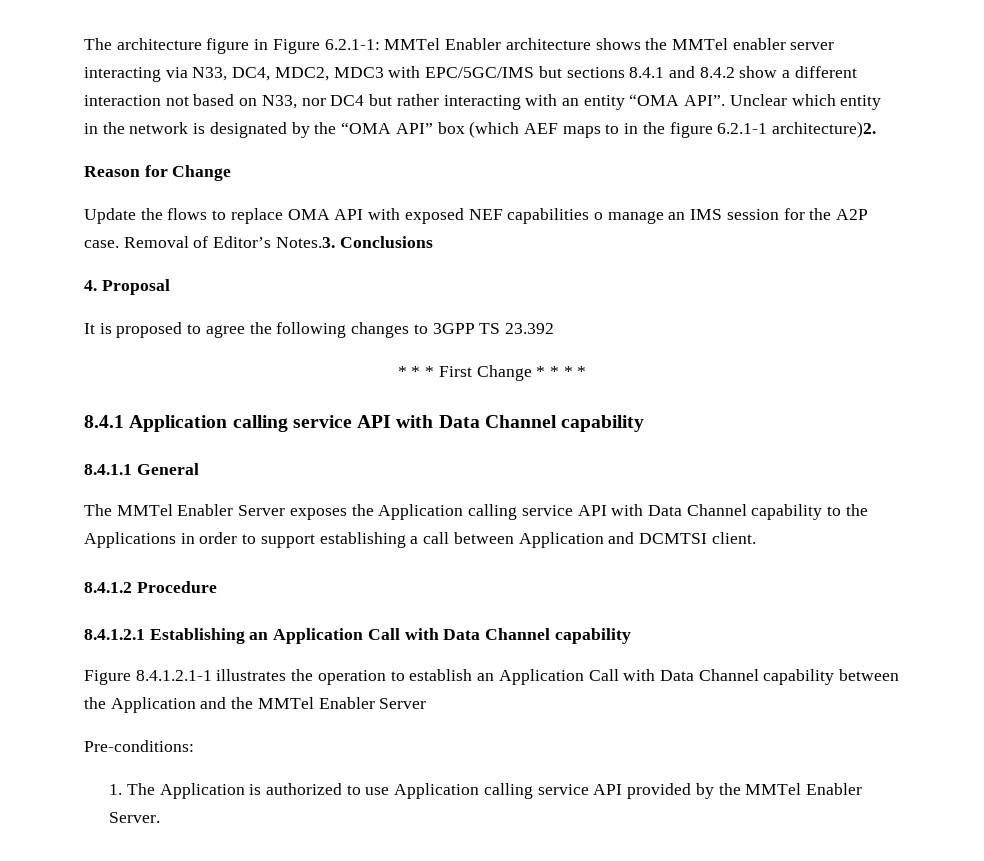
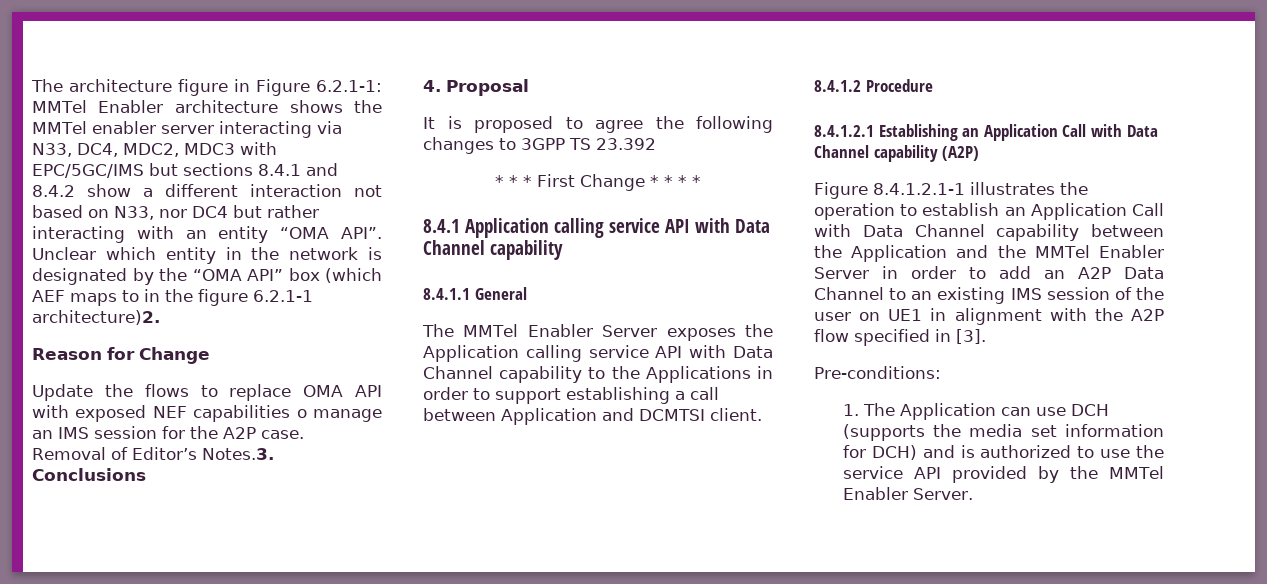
- 8.4.1.2.1 Establishing an Application Call with Data Channel capability
+ 8.4.1.2.1 Establishing an Application Call with Data Channel capability (A2P)
- Figure 8.4.1.2.1-1 illustrates the operation to establish an Application Call with Data Channel capability between the Application and the MMTel Enabler Server
+ Figure 8.4.1.2.1-1 illustrates the operation to establish an Application Call with Data Channel capability between the Application and the MMTel Enabler Server in order to add an A2P Data Channel to an existing IMS session of the user on UE1 in alignment with the A2P flow specified in [3].
  Pre-conditions:
- 1. The Application is authorized to use Application calling service API provided by the MMTel Enabler Server.
+ 1. The Application can use DCH (supports the media set information for DCH) and is authorized to use the service API provided by the MMTel Enabler Server.

